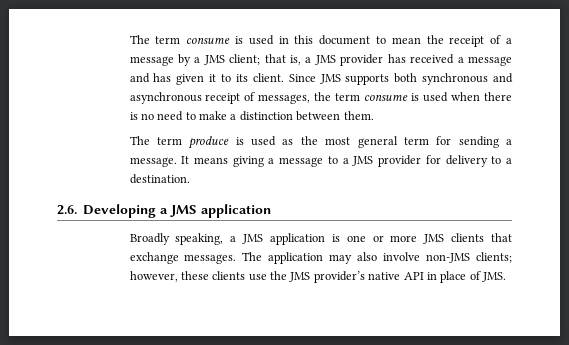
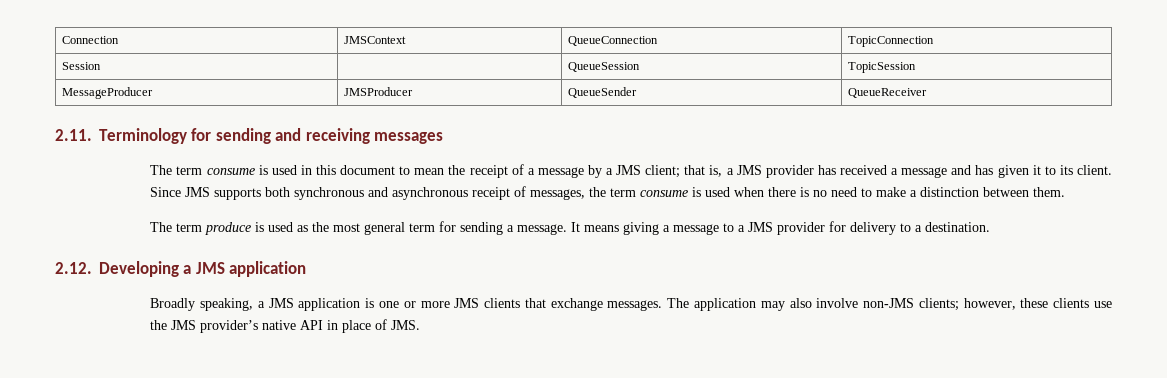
+ Connection | JMSContext | QueueConnection | TopicConnection
+ Session | | QueueSession | TopicSession
+ MessageProducer | JMSProducer | QueueSender | QueueReceiver
+ 2.11. Terminology for sending and receiving messages
- 2.6. Developing a JMS application
+ 2.12. Developing a JMS application

